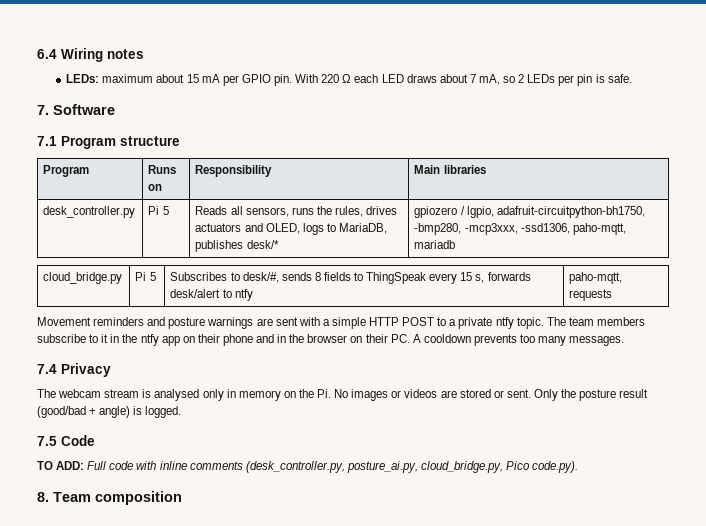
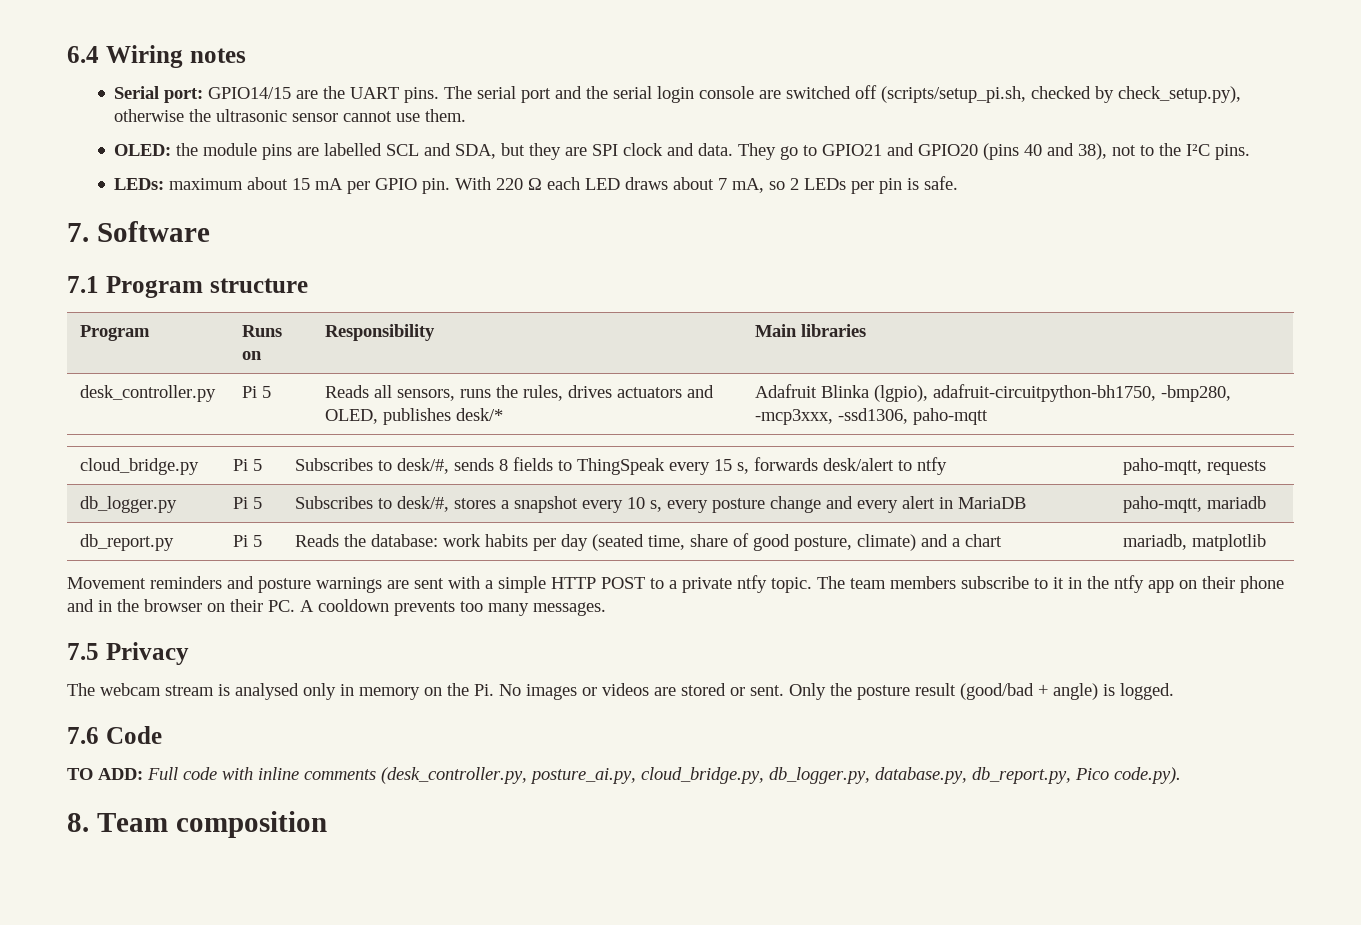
+ Serial port: GPIO14/15 are the UART pins. The serial port and the serial login console are switched off (scripts/setup_pi.sh, checked by check_setup.py), otherwise the ultrasonic sensor cannot use them.
+ OLED: the module pins are labelled SCL and SDA, but they are SPI clock and data. They go to GPIO21 and GPIO20 (pins 40 and 38), not to the I²C pins.
- desk_controller.py | Pi 5 | Reads all sensors, runs the rules, drives actuators and OLED, logs to MariaDB, publishes desk/* | gpiozero / lgpio, adafruit-circuitpython-bh1750, -bmp280, -mcp3xxx, -ssd1306, paho-mqtt, mariadb
+ desk_controller.py | Pi 5 | Reads all sensors, runs the rules, drives actuators and OLED, publishes desk/* | Adafruit Blinka (lgpio), adafruit-circuitpython-bh1750, -bmp280, -mcp3xxx, -ssd1306, paho-mqtt
+ db_logger.py | Pi 5 | Subscribes to desk/#, stores a snapshot every 10 s, every posture change and every alert in MariaDB | paho-mqtt, mariadb
+ db_report.py | Pi 5 | Reads the database: work habits per day (seated time, share of good posture, climate) and a chart | mariadb, matplotlib
- 7.4 Privacy
+ 7.5 Privacy
- 7.5 Code
+ 7.6 Code
- TO ADD: Full code with inline comments (desk_controller.py, posture_ai.py, cloud_bridge.py, Pico code.py).
+ TO ADD: Full code with inline comments (desk_controller.py, posture_ai.py, cloud_bridge.py, db_logger.py, database.py, db_report.py, Pico code.py).

